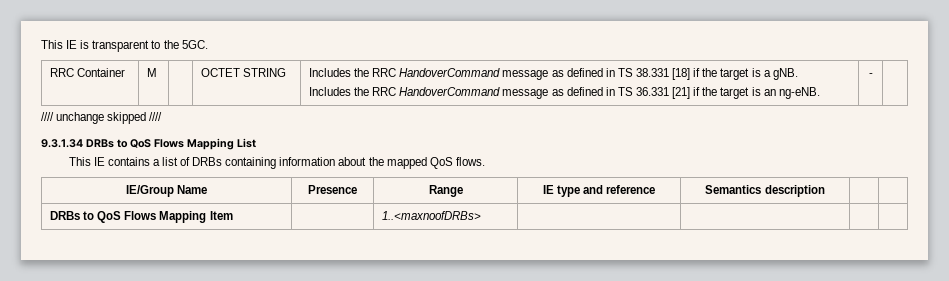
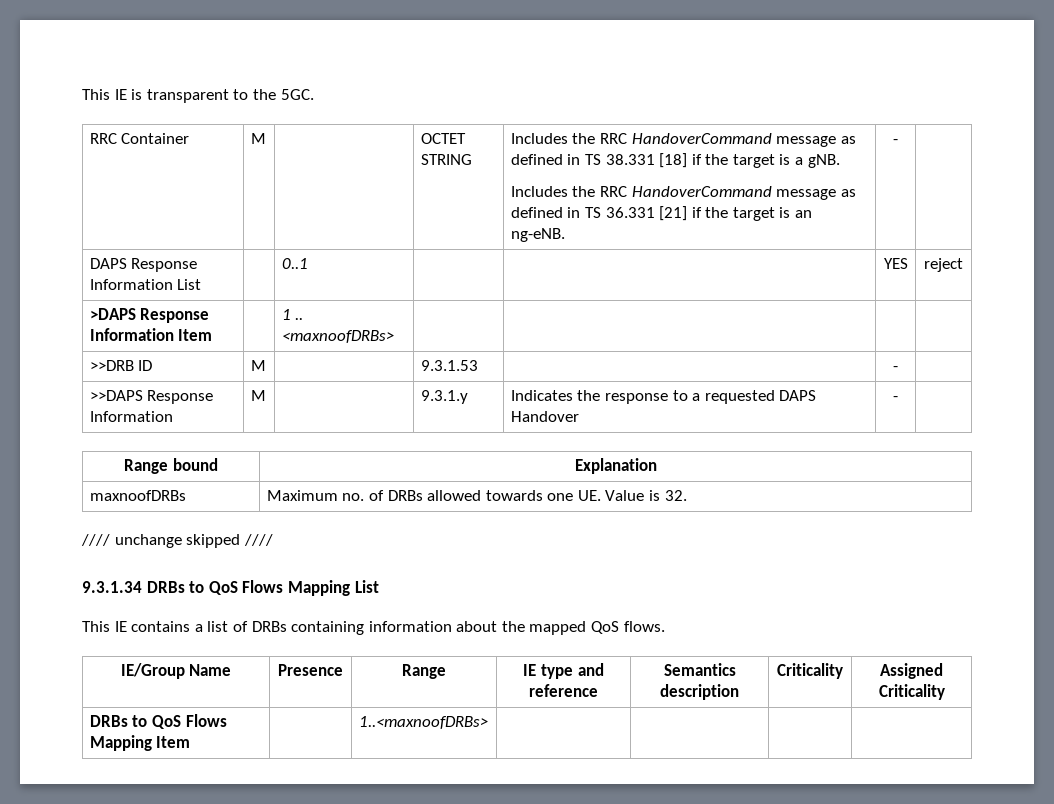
+ DAPS Response Information List | | 0..1 | | | YES | reject
+ >DAPS Response Information Item | | 1 .. <maxnoofDRBs> | | | |
+ >>DRB ID | M | | 9.3.1.53 | | - |
+ >>DAPS Response Information | M | | 9.3.1.y | Indicates the response to a requested DAPS Handover | - |
+ Range bound | Explanation
+ maxnoofDRBs | Maximum no. of DRBs allowed towards one UE. Value is 32.
- IE/Group Name | Presence | Range | IE type and reference | Semantics description | |
+ IE/Group Name | Presence | Range | IE type and reference | Semantics description | Criticality | Assigned Criticality

